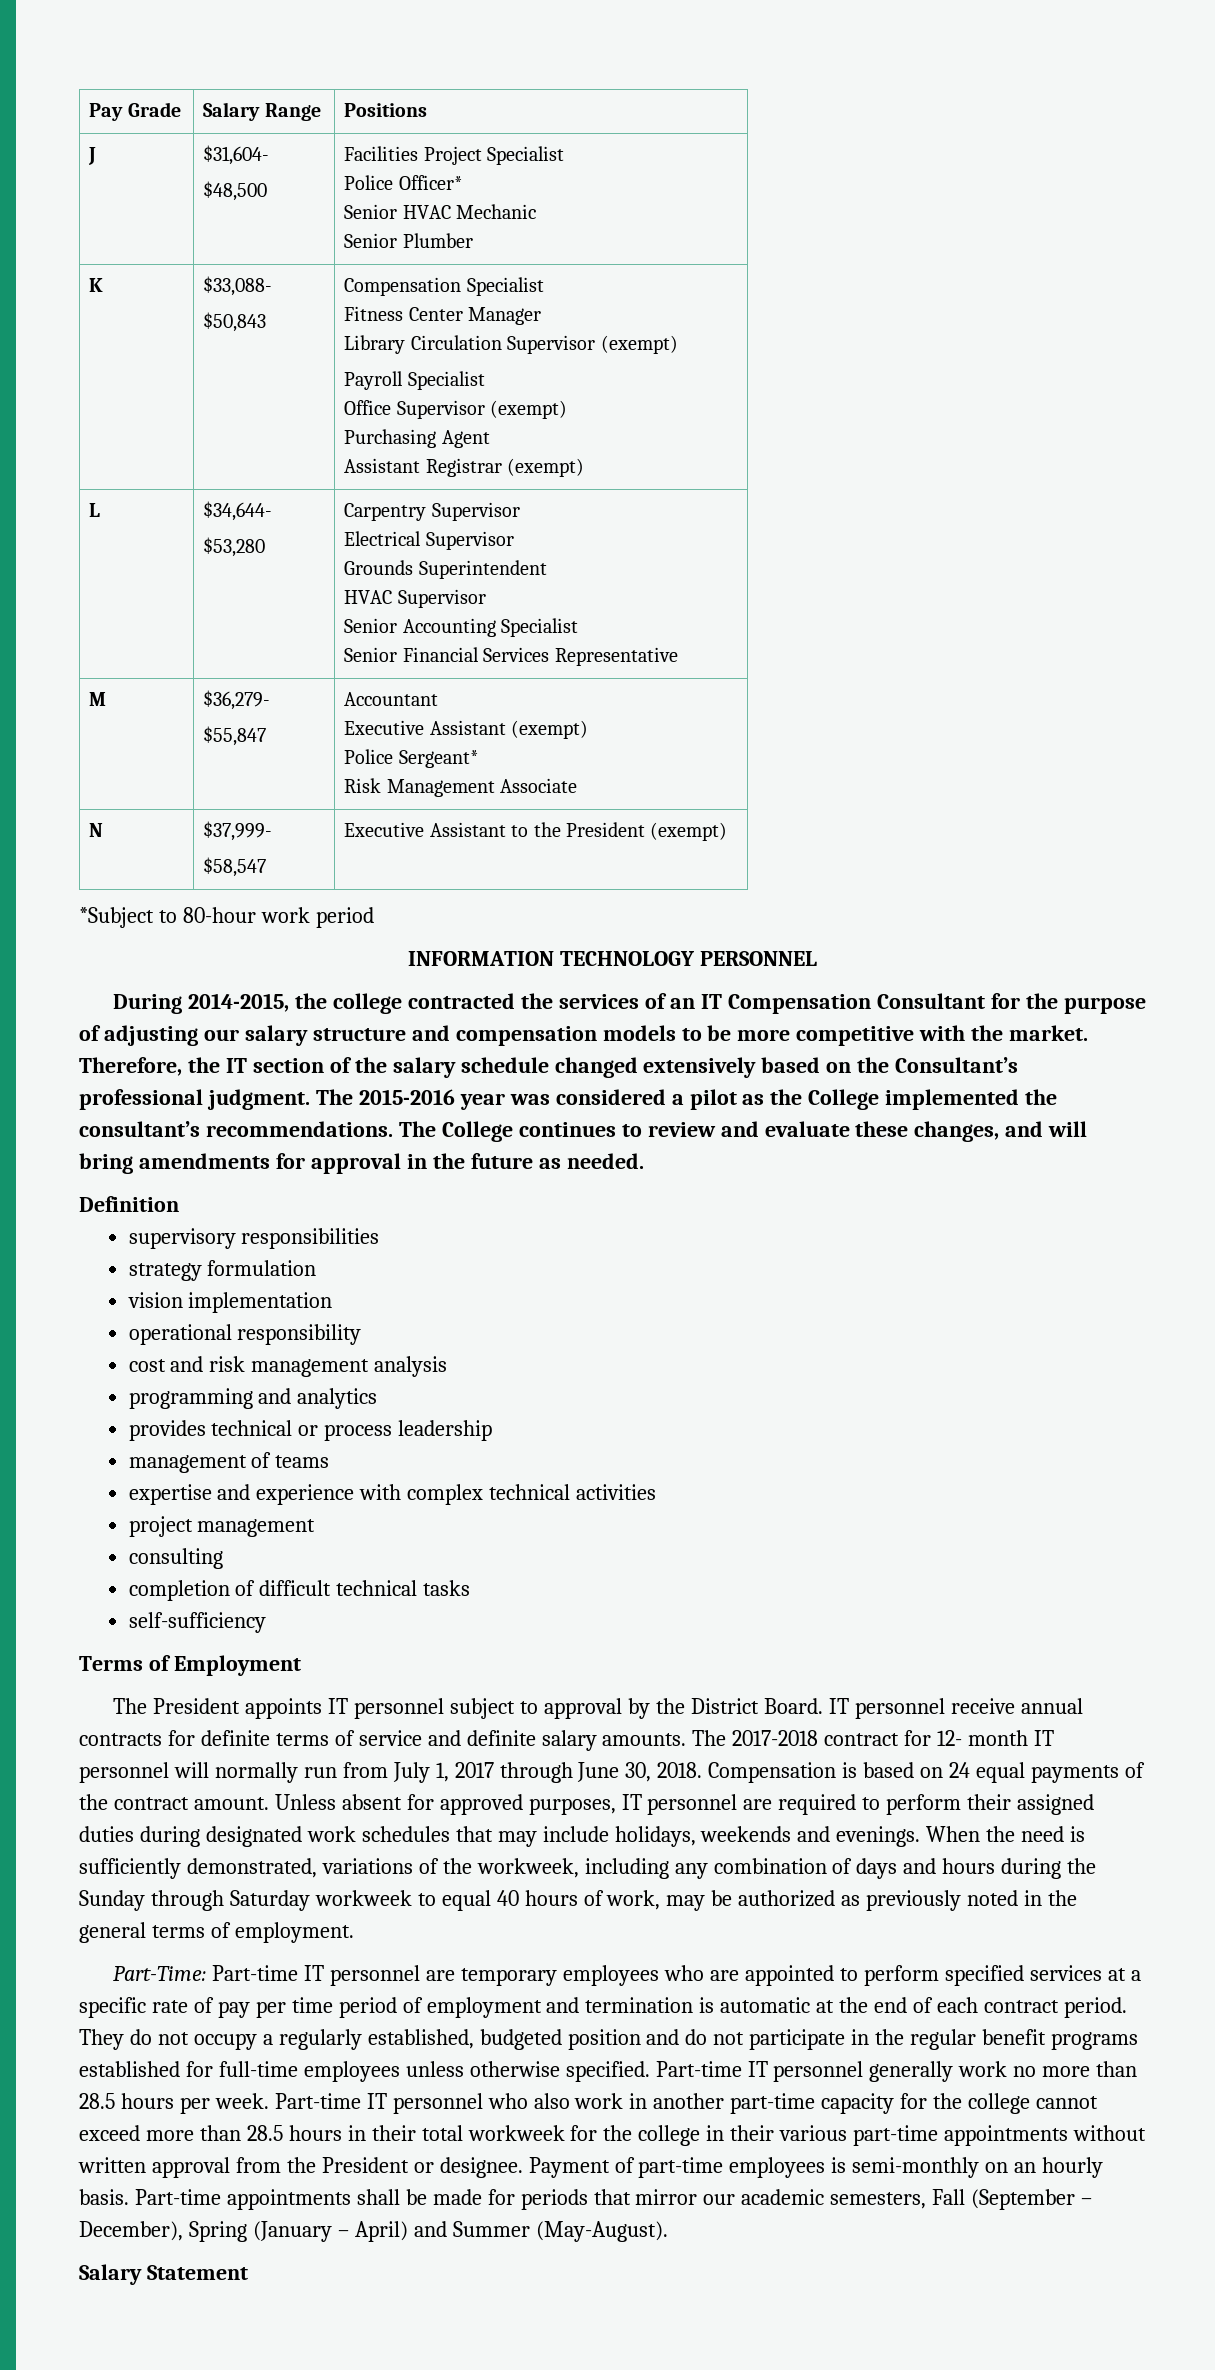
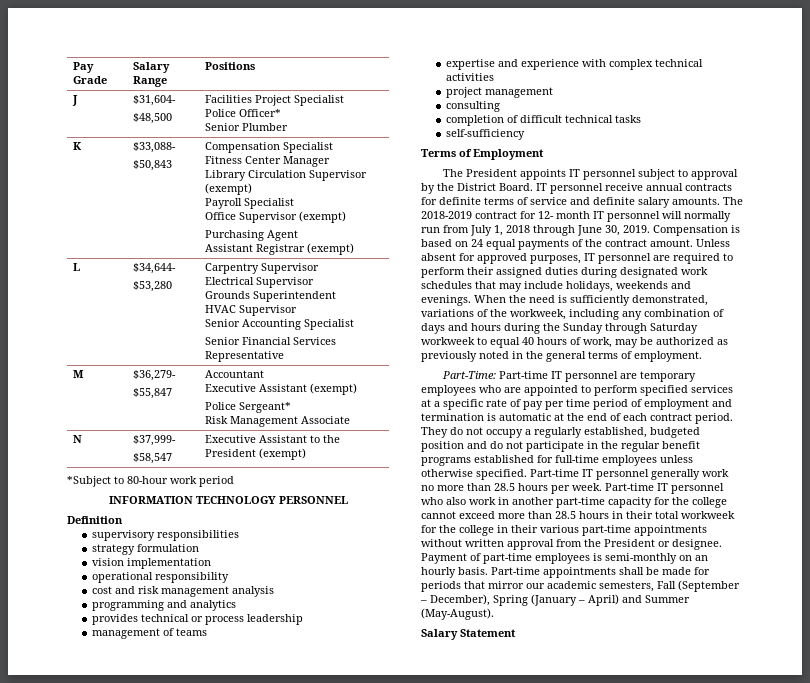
  J | $31,604-
  $48,500 | Facilities Project Specialist
  Police Officer*
- Senior HVAC Mechanic
- During 2014-2015, the college contracted the services of an IT Compensation Consultant for the purpose of adjusting our salary structure and compensation models to be more competitive with the market. Therefore, the IT section of the salary schedule changed extensively based on the Consultant’s professional judgment. The 2015-2016 year was considered a pilot as the College implemented the consultant’s recommendations. The College continues to review and evaluate these changes, and will bring amendments for approval in the future as needed.
- The 2017-2018 contract for 12- month IT personnel will normally run from July 1, 2017 through June 30, 2018.
+ The 2018-2019 contract for 12- month IT personnel will normally run from July 1, 2018 through June 30, 2019.

